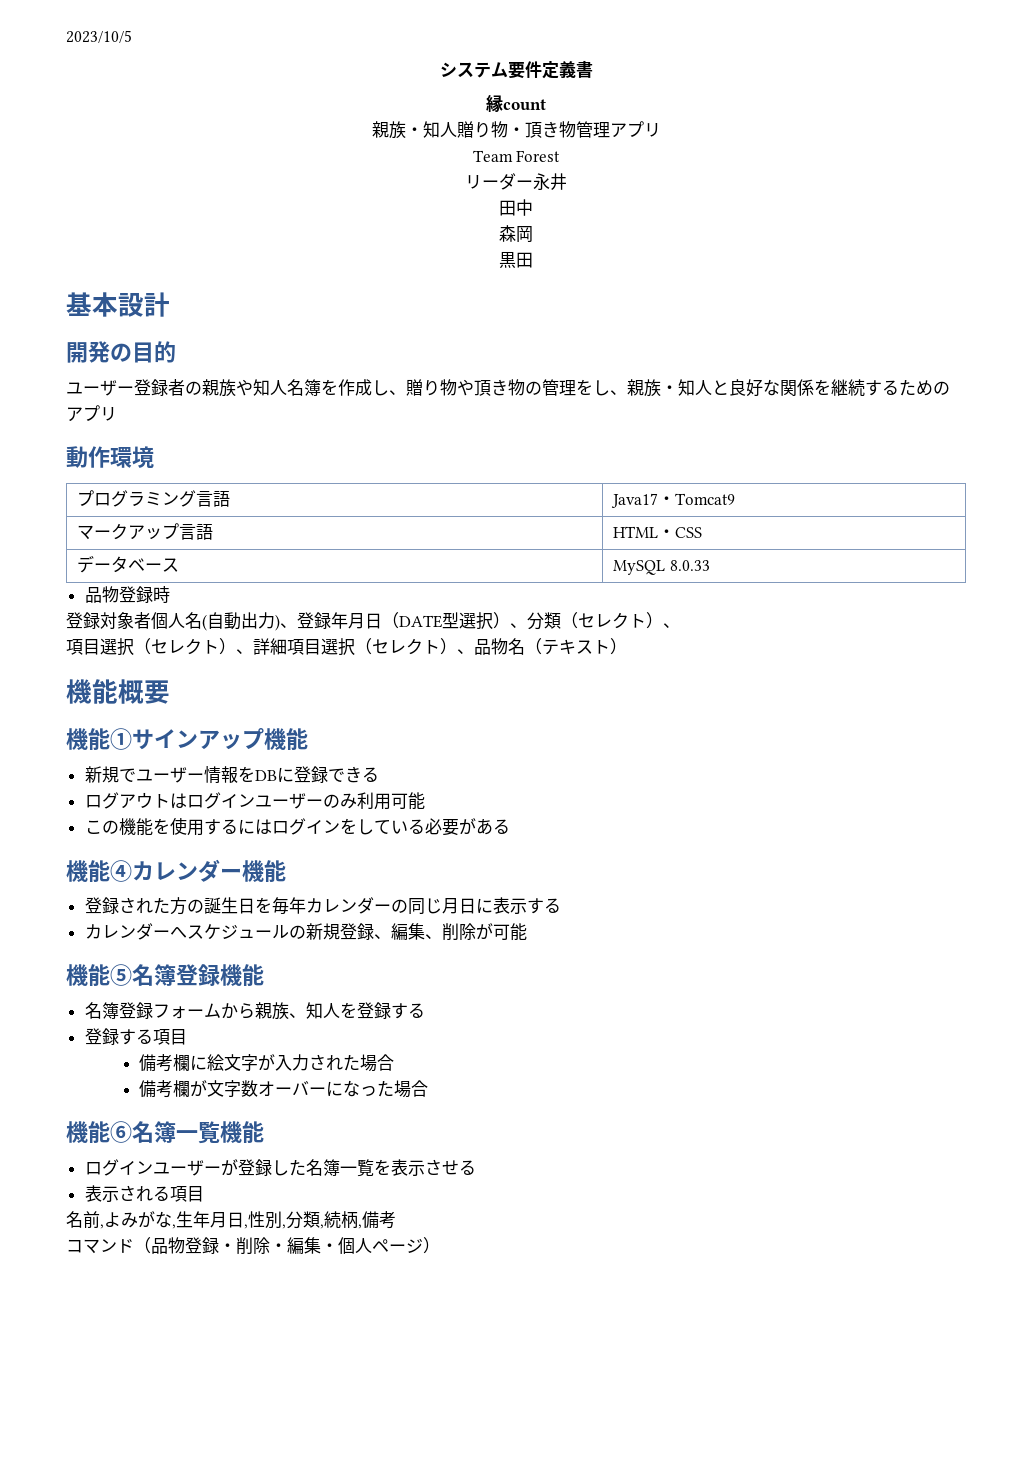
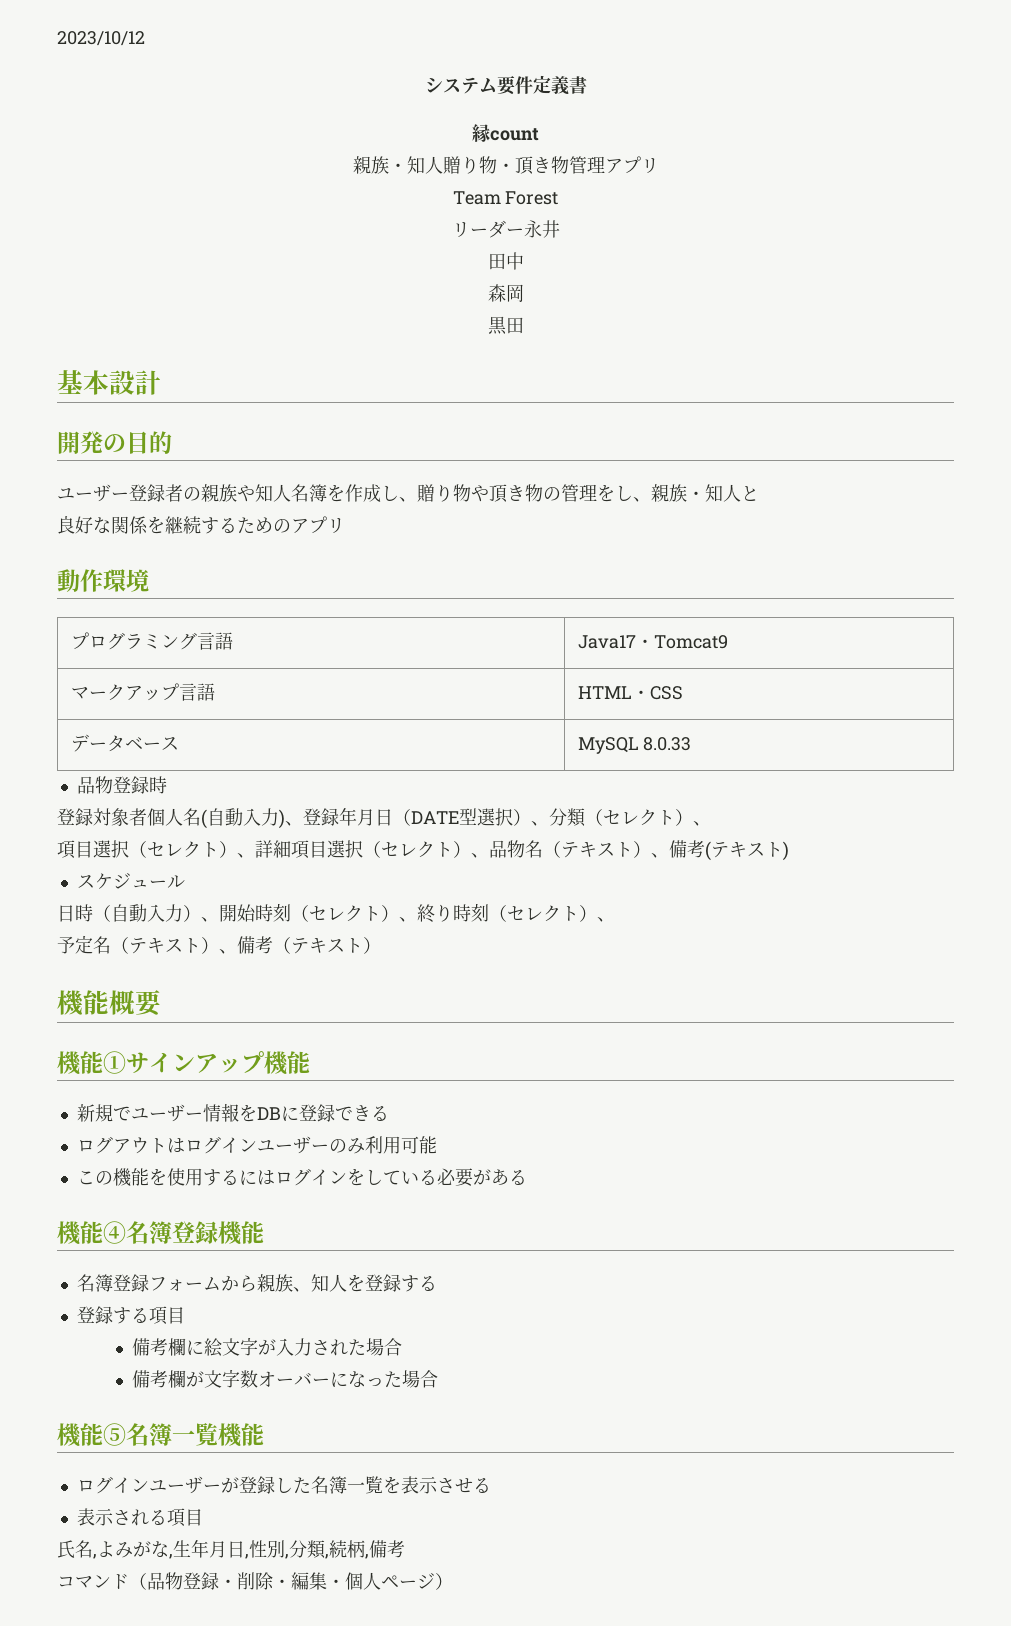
- 2023/10/5
+ 2023/10/12
- ユーザー登録者の親族や知人名簿を作成し、贈り物や頂き物の管理をし、親族・知人と良好な関係を継続するためのアプリ
+ ユーザー登録者の親族や知人名簿を作成し、贈り物や頂き物の管理をし、親族・知人と
+ 良好な関係を継続するためのアプリ
- 登録対象者個人名(自動出力)、登録年月日（DATE型選択）、分類（セレクト）、
+ 登録対象者個人名(自動入力)、登録年月日（DATE型選択）、分類（セレクト）、
- 項目選択（セレクト）、詳細項目選択（セレクト）、品物名（テキスト）
+ 項目選択（セレクト）、詳細項目選択（セレクト）、品物名（テキスト）、備考(テキスト)
+ スケジュール
+ 日時（自動入力）、開始時刻（セレクト）、終り時刻（セレクト）、
+ 予定名（テキスト）、備考（テキスト）
- 機能④カレンダー機能
- 登録された方の誕生日を毎年カレンダーの同じ月日に表示する
- カレンダーへスケジュールの新規登録、編集、削除が可能
- 機能⑤名簿登録機能
+ 機能④名簿登録機能
- 機能⑥名簿一覧機能
+ 機能⑤名簿一覧機能
- 名前,よみがな,生年月日,性別,分類,続柄,備考
+ 氏名,よみがな,生年月日,性別,分類,続柄,備考

